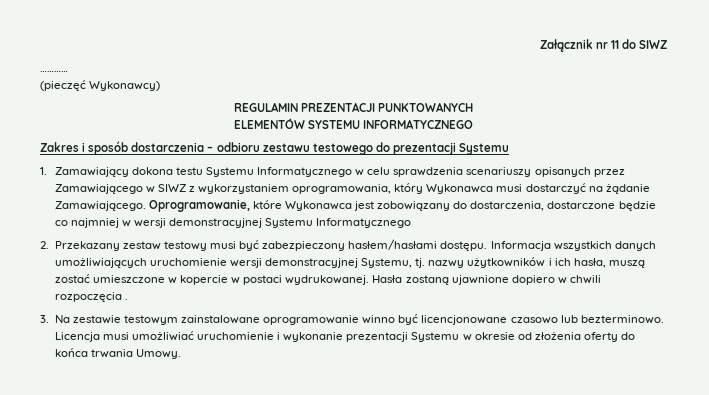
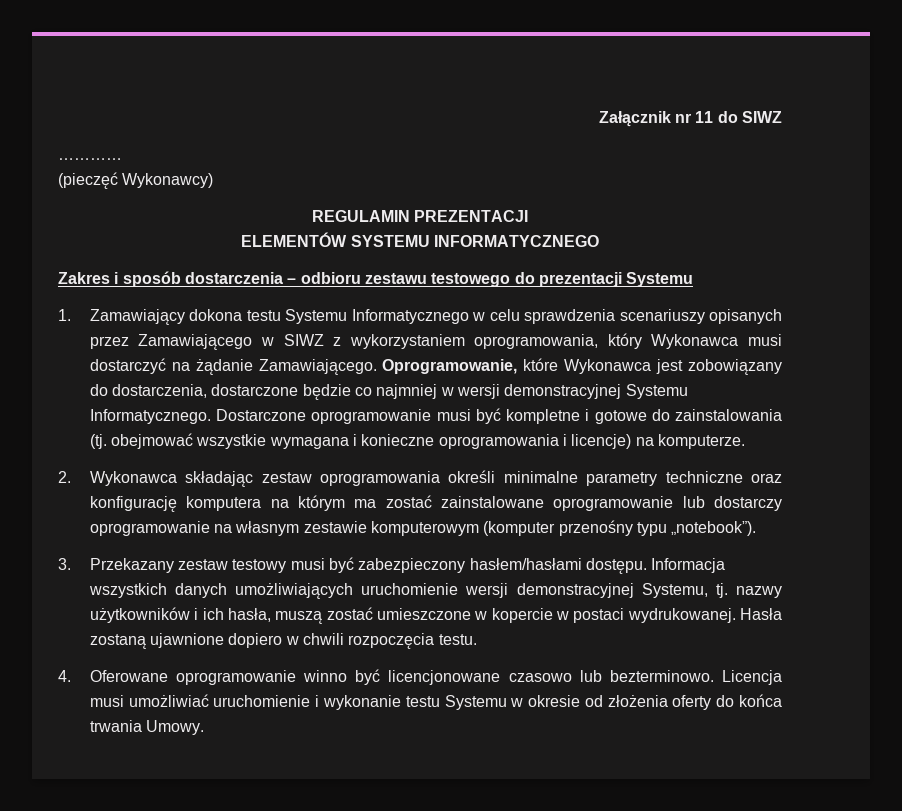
- REGULAMIN PREZENTACJI PUNKTOWANYCH
+ REGULAMIN PREZENTACJI
- Oprogramowanie, które Wykonawca jest zobowiązany do dostarczenia, dostarczone będzie co najmniej w wersji demonstracyjnej Systemu Informatycznego
- 2. Przekazany zestaw testowy musi być zabezpieczony hasłem/hasłami dostępu.
+ Oprogramowanie, które Wykonawca jest zobowiązany do dostarczenia, dostarczone będzie co najmniej w wersji demonstracyjnej Systemu Informatycznego. Dostarczone oprogramowanie musi być kompletne i gotowe do zainstalowania (tj. obejmować wszystkie wymagana i konieczne oprogramowania i licencje) na komputerze.
+ 2. Wykonawca składając zestaw oprogramowania określi minimalne parametry techniczne oraz konfigurację komputera na którym ma zostać zainstalowane oprogramowanie lub dostarczy oprogramowanie na własnym zestawie komputerowym (komputer przenośny typu „notebook”).
+ 3. Przekazany zestaw testowy musi być zabezpieczony hasłem/hasłami dostępu.
- Hasła zostaną ujawnione dopiero w chwili rozpoczęcia .
- 3. Na zestawie testowym zainstalowane oprogramowanie winno być licencjonowane czasowo lub bezterminowo.
+ Hasła zostaną ujawnione dopiero w chwili rozpoczęcia testu.
+ 4. Oferowane oprogramowanie winno być licencjonowane czasowo lub bezterminowo.
- Licencja musi umożliwiać uruchomienie i wykonanie prezentacji Systemu w okresie od złożenia oferty do końca trwania Umowy.
+ Licencja musi umożliwiać uruchomienie i wykonanie testu Systemu w okresie od złożenia oferty do końca trwania Umowy.

